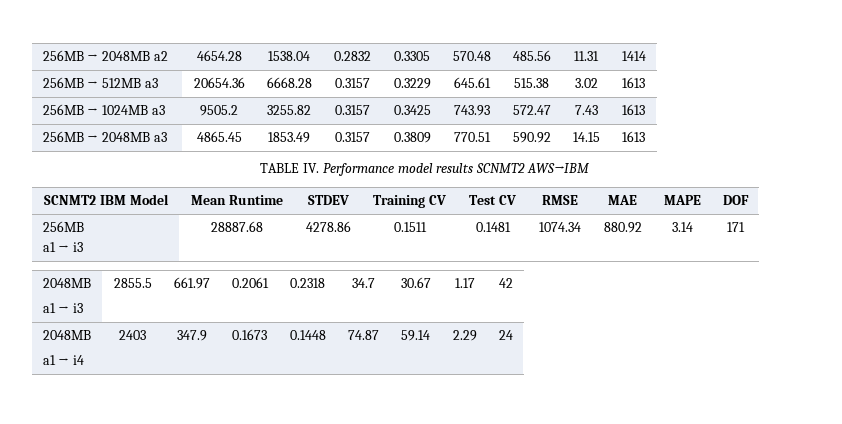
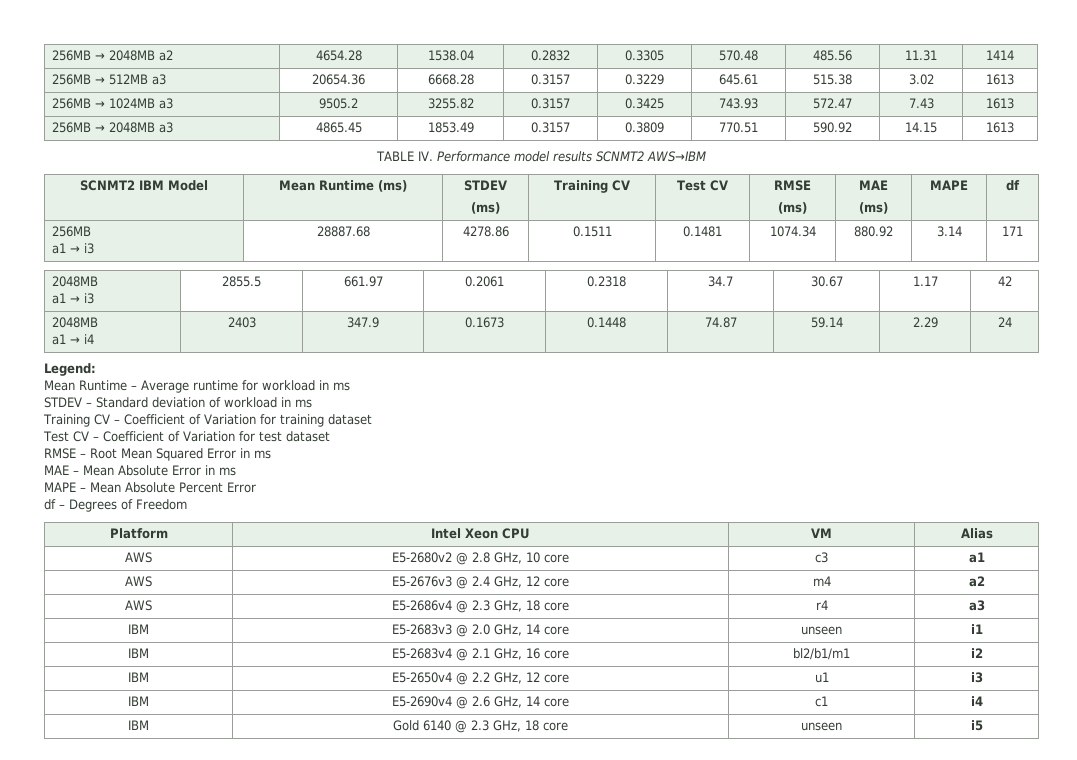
- SCNMT2 IBM Model | Mean Runtime | STDEV | Training CV | Test CV | RMSE | MAE | MAPE | DOF
+ SCNMT2 IBM Model | Mean Runtime (ms) | STDEV
+ (ms) | Training CV | Test CV | RMSE
+ (ms) | MAE
+ (ms) | MAPE | df
+ Legend:
+ Mean Runtime – Average runtime for workload in ms
+ STDEV – Standard deviation of workload in ms
+ Training CV – Coefficient of Variation for training dataset
+ Test CV – Coefficient of Variation for test dataset
+ RMSE – Root Mean Squared Error in ms
+ MAE – Mean Absolute Error in ms
+ MAPE – Mean Absolute Percent Error
+ df – Degrees of Freedom
+ Platform | Intel Xeon CPU | VM | Alias
+ AWS | E5-2680v2 @ 2.8 GHz, 10 core | c3 | a1
+ AWS | E5-2676v3 @ 2.4 GHz, 12 core | m4 | a2
+ AWS | E5-2686v4 @ 2.3 GHz, 18 core | r4 | a3
+ IBM | E5-2683v3 @ 2.0 GHz, 14 core | unseen | i1
+ IBM | E5-2683v4 @ 2.1 GHz, 16 core | bl2/b1/m1 | i2
+ IBM | E5-2650v4 @ 2.2 GHz, 12 core | u1 | i3
+ IBM | E5-2690v4 @ 2.6 GHz, 14 core | c1 | i4
+ IBM | Gold 6140 @ 2.3 GHz, 18 core | unseen | i5

